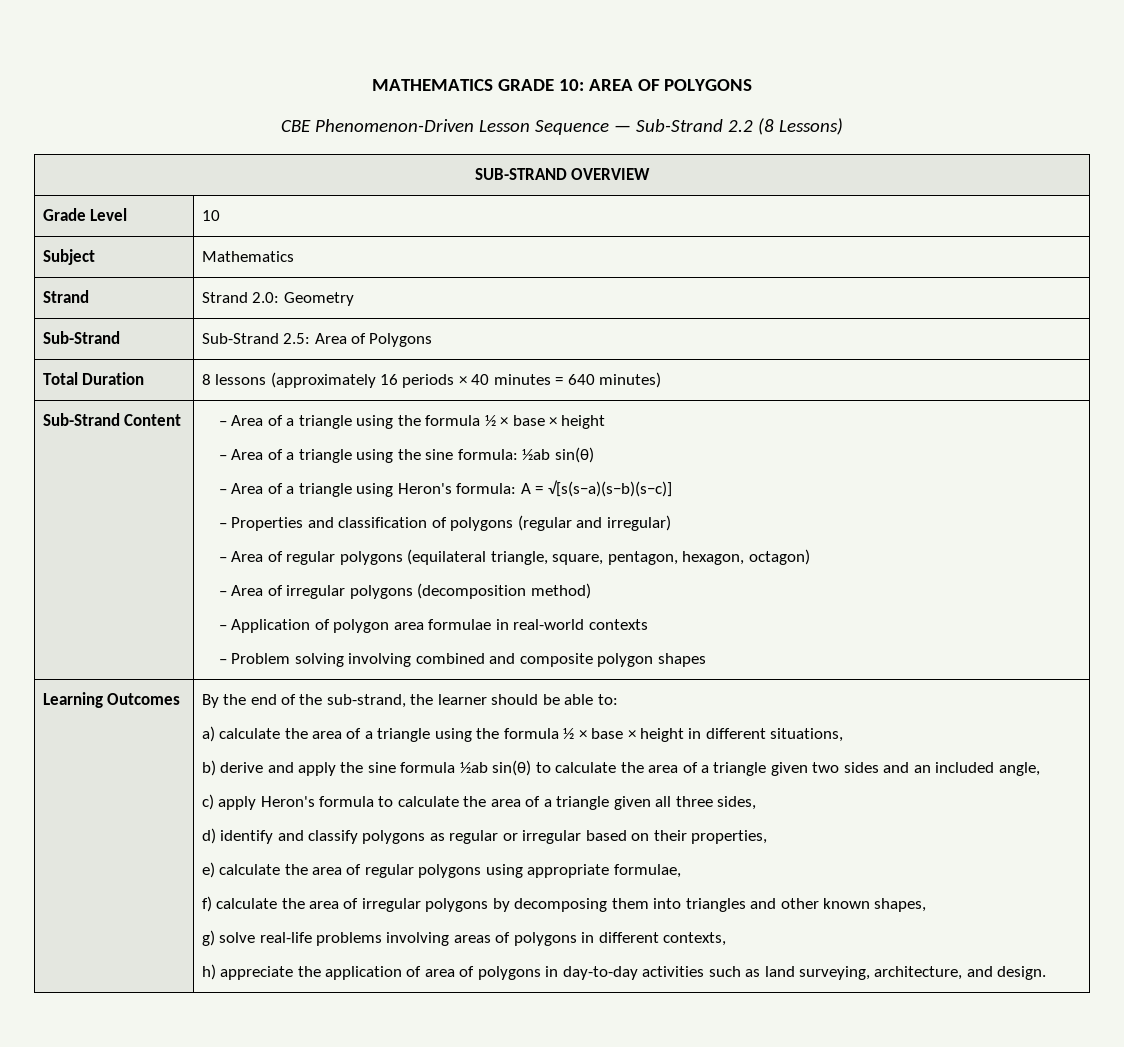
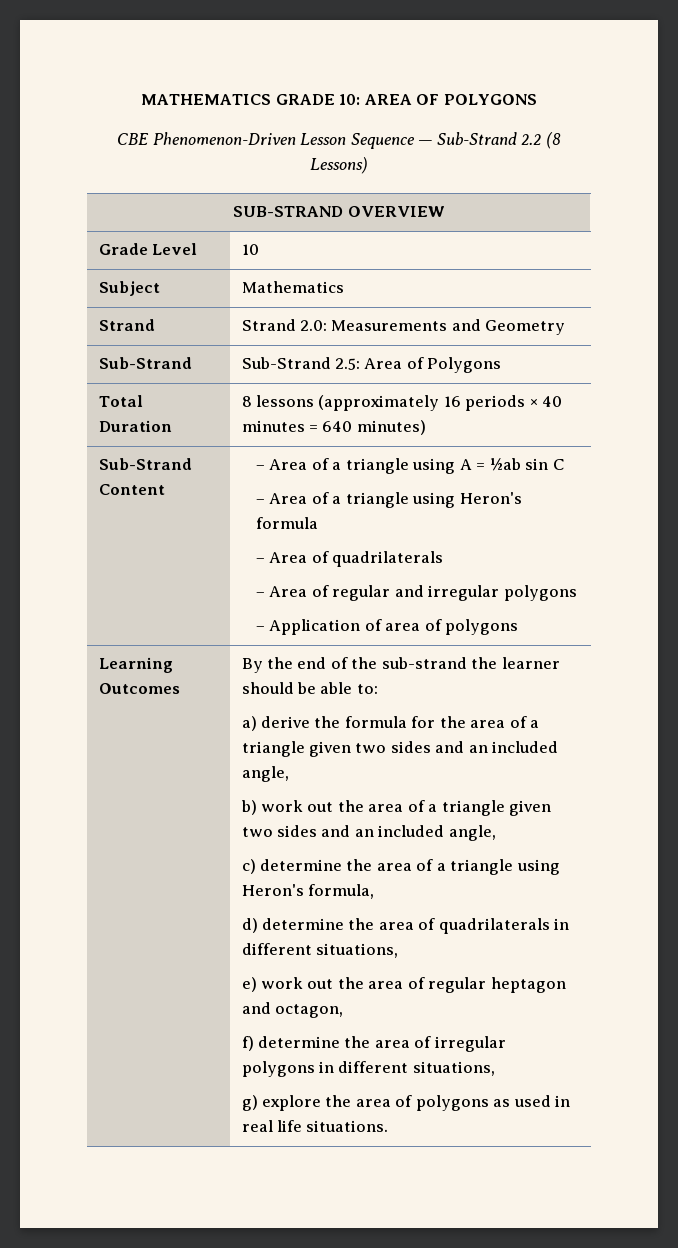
- Strand | Strand 2.0: Geometry
+ Strand | Strand 2.0: Measurements and Geometry
- – Area of a triangle using the formula ½ × base × height
- – Area of a triangle using the sine formula: ½ab sin(θ)
+ – Area of a triangle using A = ½ab sin C
- – Area of a triangle using Heron's formula: A = √[s(s−a)(s−b)(s−c)]
- – Properties and classification of polygons (regular and irregular)
- – Area of regular polygons (equilateral triangle, square, pentagon, hexagon, octagon)
- – Area of irregular polygons (decomposition method)
+ – Area of a triangle using Heron's formula
+ – Area of quadrilaterals
+ – Area of regular and irregular polygons
- – Application of polygon area formulae in real-world contexts
- – Problem solving involving combined and composite polygon shapes
+ – Application of area of polygons
- By the end of the sub-strand, the learner should be able to:
+ By the end of the sub-strand the learner should be able to:
- a) calculate the area of a triangle using the formula ½ × base × height in different situations,
- b) derive and apply the sine formula ½ab sin(θ) to calculate the area of a triangle given two sides and an included angle,
+ a) derive the formula for the area of a triangle given two sides and an included angle,
+ b) work out the area of a triangle given two sides and an included angle,
- c) apply Heron's formula to calculate the area of a triangle given all three sides,
- d) identify and classify polygons as regular or irregular based on their properties,
+ c) determine the area of a triangle using Heron's formula,
+ d) determine the area of quadrilaterals in different situations,
- e) calculate the area of regular polygons using appropriate formulae,
+ e) work out the area of regular heptagon and octagon,
- f) calculate the area of irregular polygons by decomposing them into triangles and other known shapes,
- g) solve real-life problems involving areas of polygons in different contexts,
- h) appreciate the application of area of polygons in day-to-day activities such as land surveying, architecture, and design.
+ f) determine the area of irregular polygons in different situations,
+ g) explore the area of polygons as used in real life situations.

